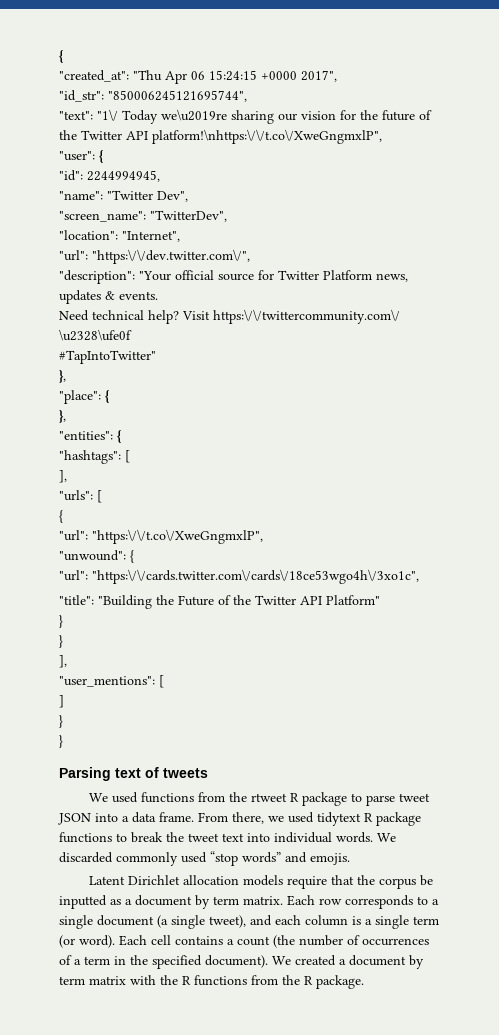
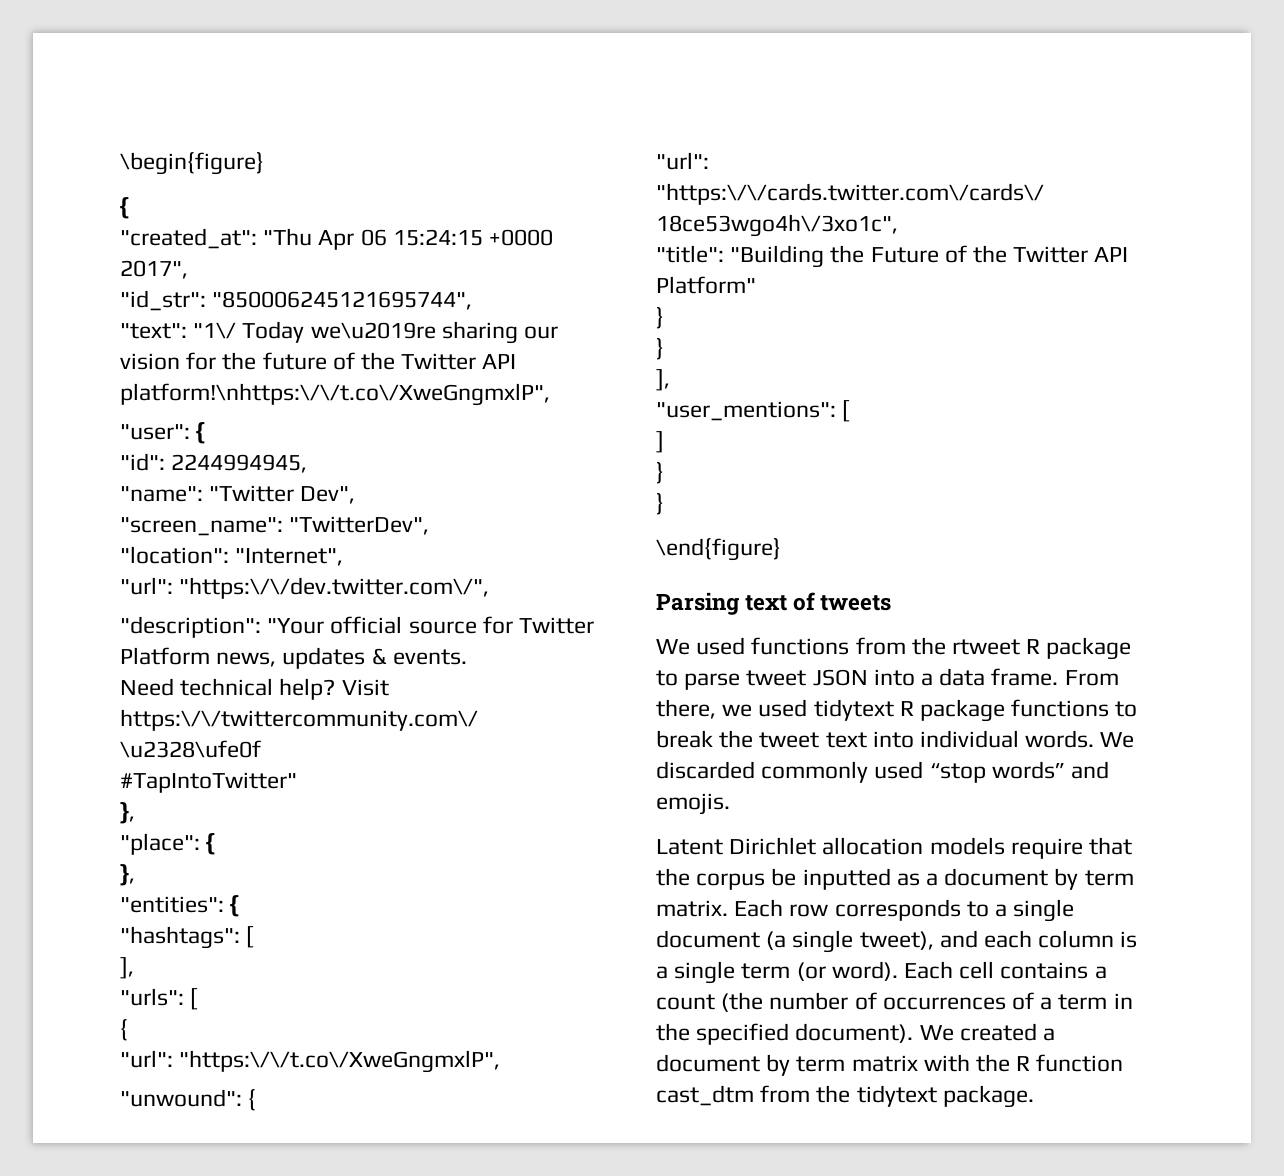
+ \begin{figure}
+ \end{figure}
- We created a document by term matrix with the R functions from the R package.
+ We created a document by term matrix with the R function cast_dtm from the tidytext package.

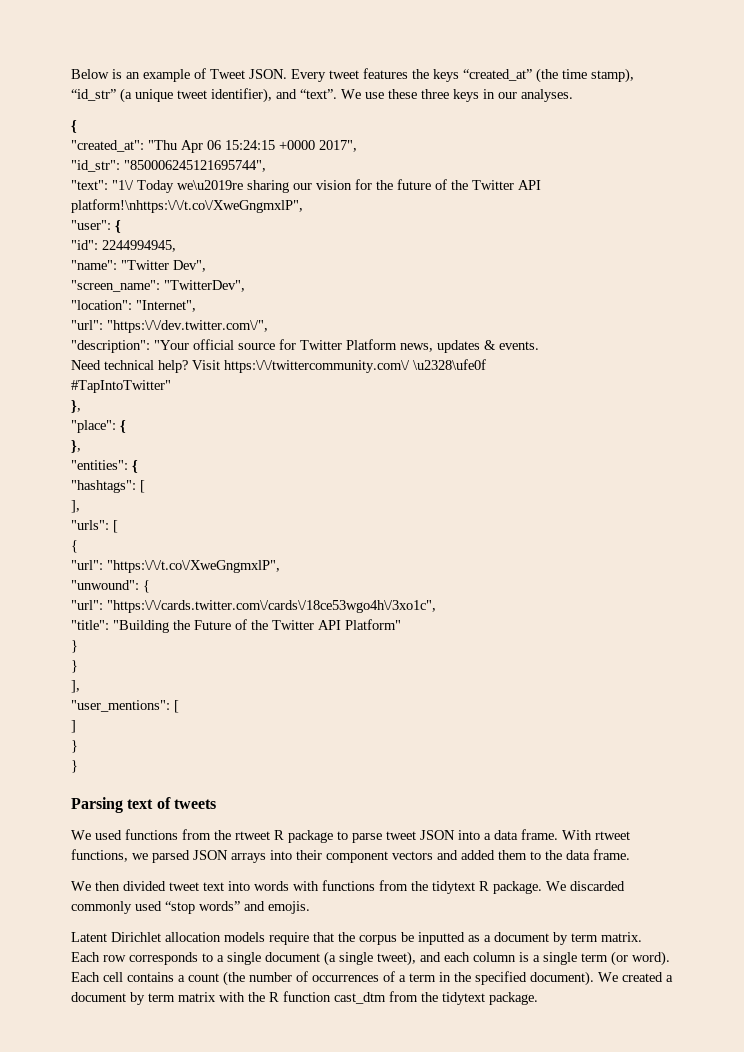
- \begin{figure}
+ Below is an example of Tweet JSON. Every tweet features the keys “created_at” (the time stamp), “id_str” (a unique tweet identifier), and “text”. We use these three keys in our analyses.
- \end{figure}
- From there, we used tidytext R package functions to break the tweet text into individual words.
+ With rtweet functions, we parsed JSON arrays into their component vectors and added them to the data frame.
+ We then divided tweet text into words with functions from the tidytext R package.

